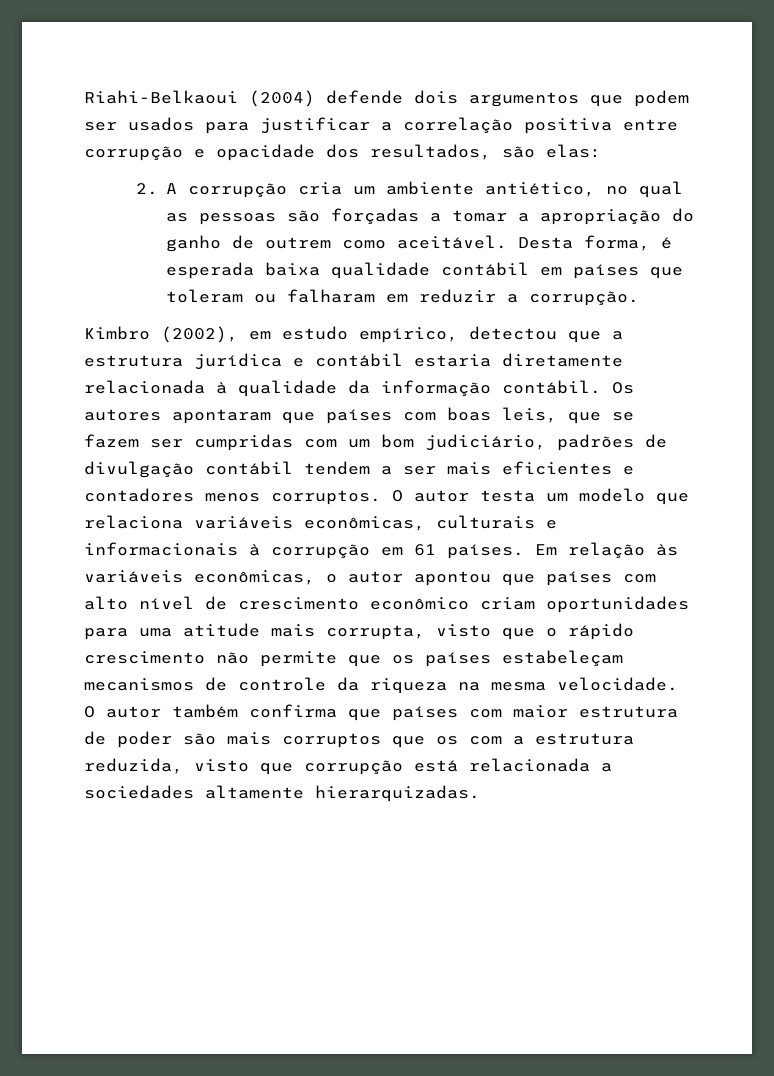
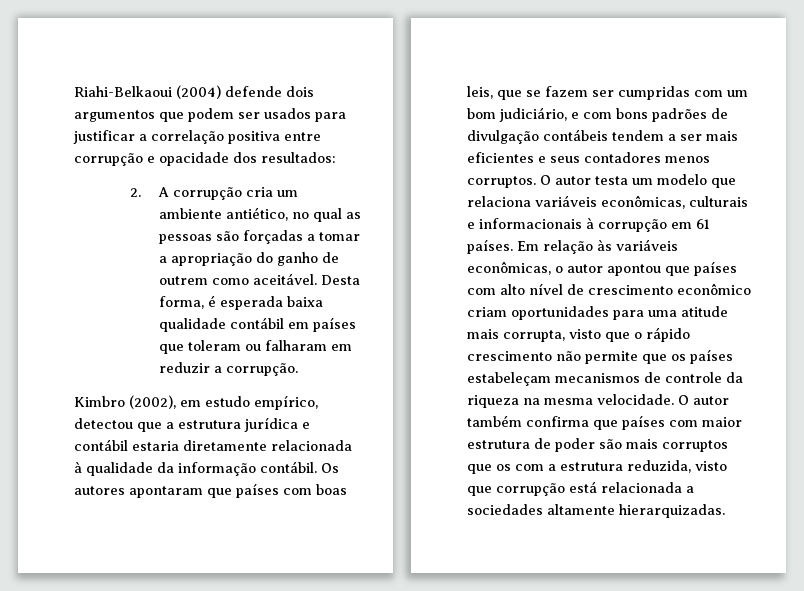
- Riahi-Belkaoui (2004) defende dois argumentos que podem ser usados para justificar a correlação positiva entre corrupção e opacidade dos resultados, são elas:
+ Riahi-Belkaoui (2004) defende dois argumentos que podem ser usados para justificar a correlação positiva entre corrupção e opacidade dos resultados:
- Os autores apontaram que países com boas leis, que se fazem ser cumpridas com um bom judiciário, padrões de divulgação contábil tendem a ser mais eficientes e contadores menos corruptos.
+ Os autores apontaram que países com boas leis, que se fazem ser cumpridas com um bom judiciário, e com bons padrões de divulgação contábeis tendem a ser mais eficientes e seus contadores menos corruptos.

